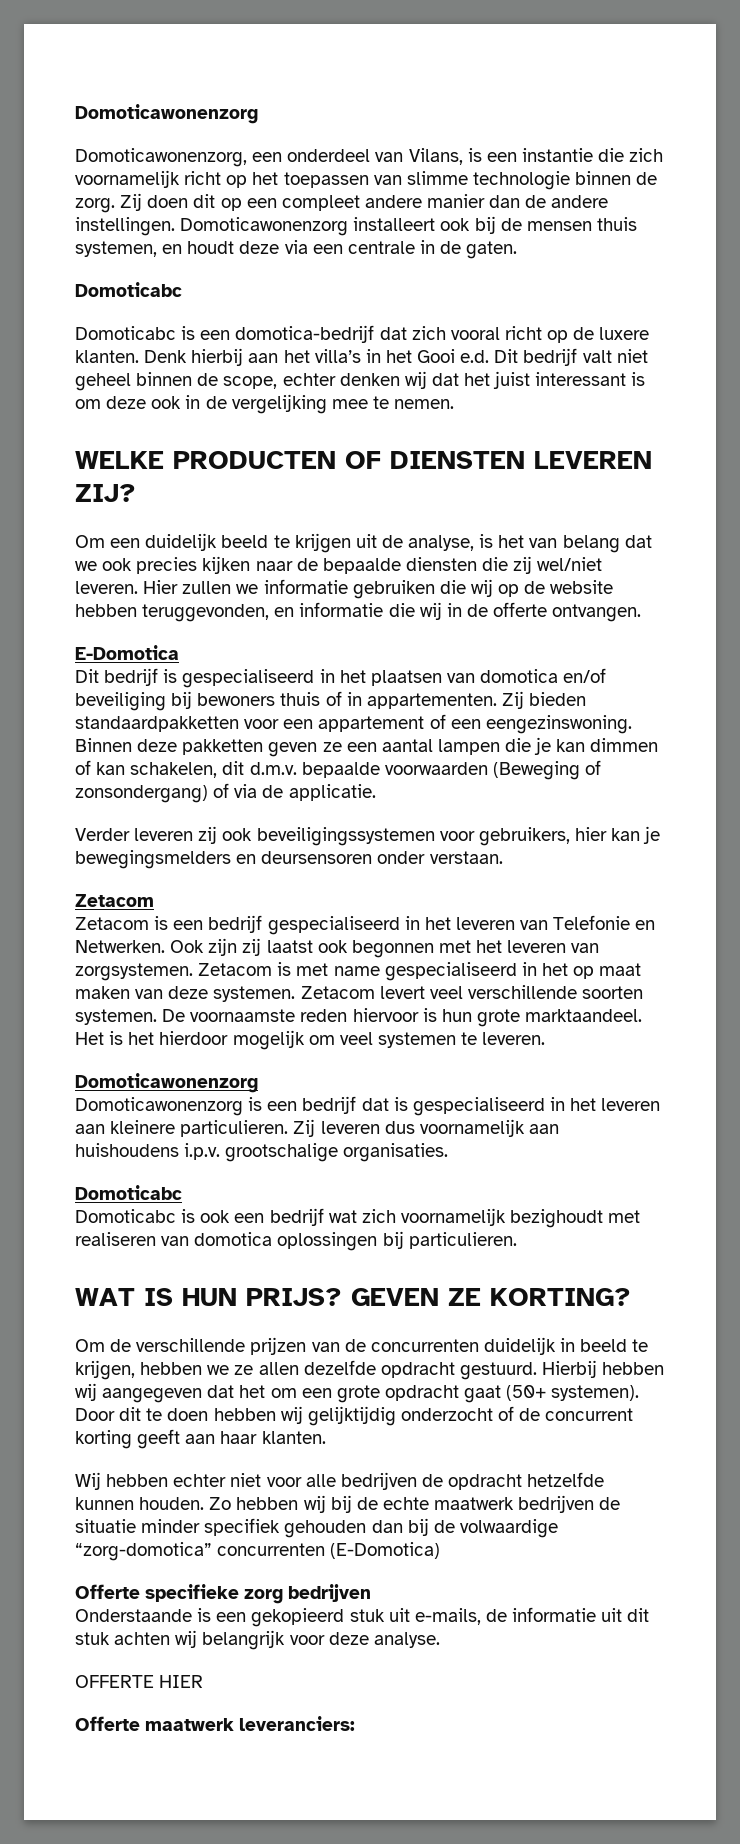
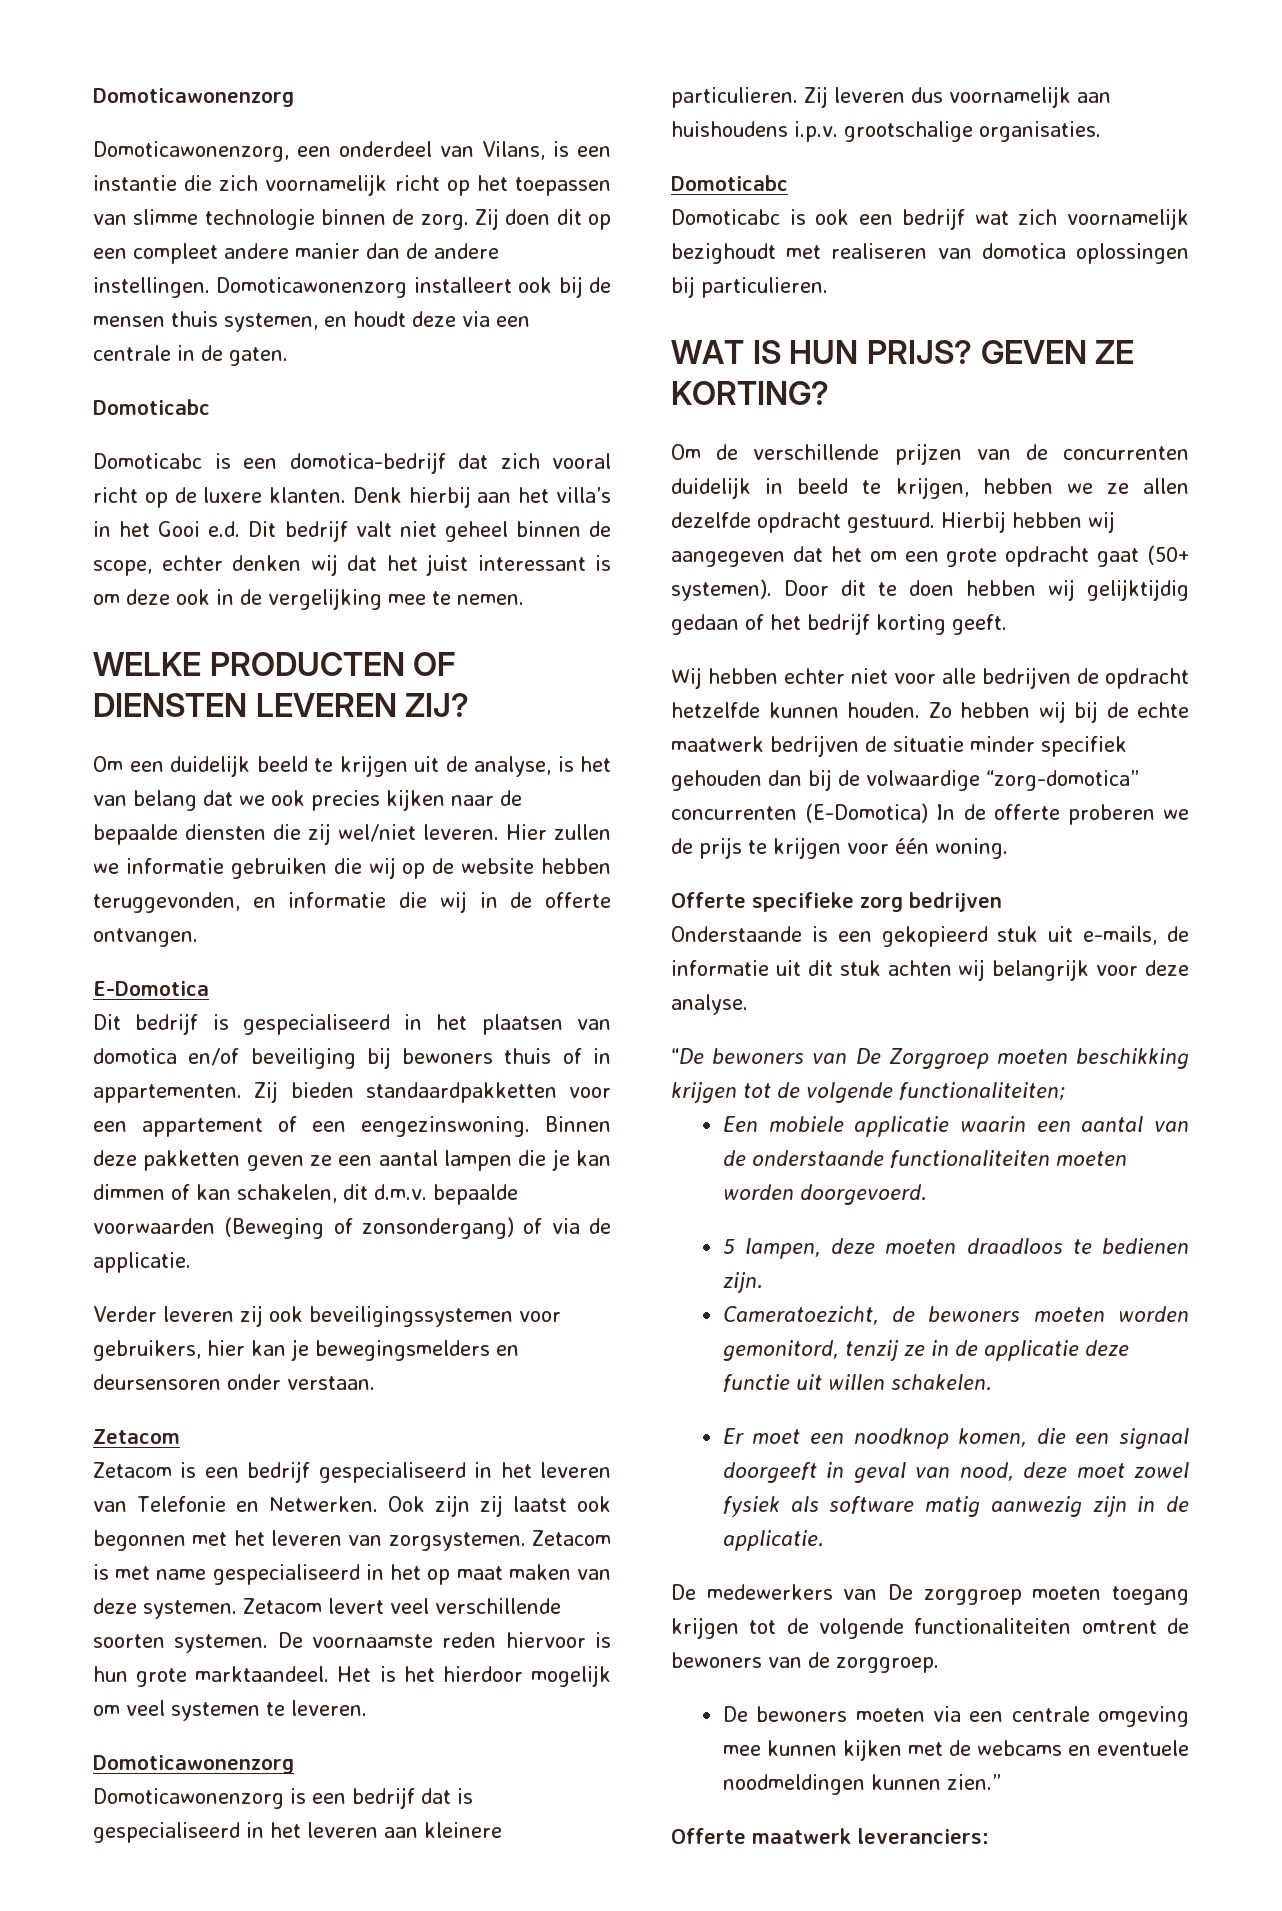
- Door dit te doen hebben wij gelijktijdig onderzocht of de concurrent korting geeft aan haar klanten.
+ Door dit te doen hebben wij gelijktijdig gedaan of het bedrijf korting geeft.
- Zo hebben wij bij de echte maatwerk bedrijven de situatie minder specifiek gehouden dan bij de volwaardige “zorg-domotica” concurrenten (E-Domotica)
+ Zo hebben wij bij de echte maatwerk bedrijven de situatie minder specifiek gehouden dan bij de volwaardige “zorg-domotica” concurrenten (E-Domotica) In de offerte proberen we de prijs te krijgen voor één woning.
- OFFERTE HIER
+ “De bewoners van De Zorggroep moeten beschikking krijgen tot de volgende functionaliteiten;
+ Een mobiele applicatie waarin een aantal van de onderstaande functionaliteiten moeten worden doorgevoerd.
+ 5 lampen, deze moeten draadloos te bedienen zijn.
+ Cameratoezicht, de bewoners moeten worden gemonitord, tenzij ze in de applicatie deze functie uit willen schakelen.
+ Er moet een noodknop komen, die een signaal doorgeeft in geval van nood, deze moet zowel fysiek als software matig aanwezig zijn in de applicatie.
+ De medewerkers van De zorggroep moeten toegang krijgen tot de volgende functionaliteiten omtrent de bewoners van de zorggroep.
+ De bewoners moeten via een centrale omgeving mee kunnen kijken met de webcams en eventuele noodmeldingen kunnen zien.”

